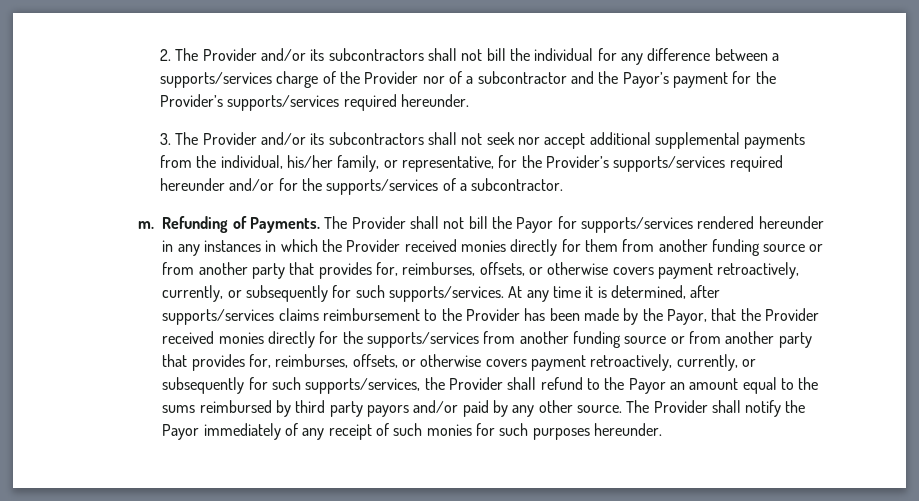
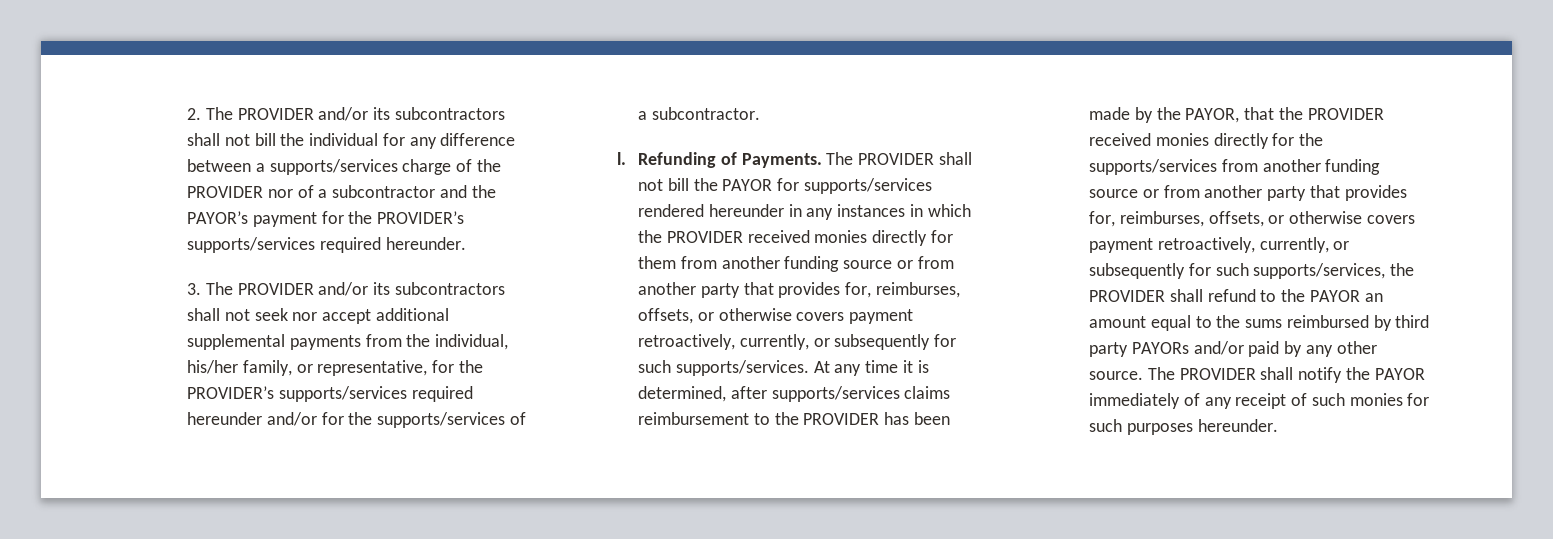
- 2. The Provider and/or its subcontractors shall not bill the individual for any difference between a supports/services charge of the Provider nor of a subcontractor and the Payor’s payment for the Provider’s supports/services required hereunder.
+ 2. The PROVIDER and/or its subcontractors shall not bill the individual for any difference between a supports/services charge of the PROVIDER nor of a subcontractor and the PAYOR’s payment for the PROVIDER’s supports/services required hereunder.
- 3. The Provider and/or its subcontractors shall not seek nor accept additional supplemental payments from the individual, his/her family, or representative, for the Provider’s supports/services required hereunder and/or for the supports/services of a subcontractor.
+ 3. The PROVIDER and/or its subcontractors shall not seek nor accept additional supplemental payments from the individual, his/her family, or representative, for the PROVIDER’s supports/services required hereunder and/or for the supports/services of a subcontractor.
- m.
+ l.
- The Provider shall not bill the Payor for supports/services rendered hereunder in any instances in which the Provider received monies directly for them from another funding source or from another party that provides for, reimburses, offsets, or otherwise covers payment retroactively, currently, or subsequently for such supports/services.
+ The PROVIDER shall not bill the PAYOR for supports/services rendered hereunder in any instances in which the PROVIDER received monies directly for them from another funding source or from another party that provides for, reimburses, offsets, or otherwise covers payment retroactively, currently, or subsequently for such supports/services.
- At any time it is determined, after supports/services claims reimbursement to the Provider has been made by the Payor, that the Provider received monies directly for the supports/services from another funding source or from another party that provides for, reimburses, offsets, or otherwise covers payment retroactively, currently, or subsequently for such supports/services, the Provider shall refund to the Payor an amount equal to the sums reimbursed by third party payors and/or paid by any other source.
+ At any time it is determined, after supports/services claims reimbursement to the PROVIDER has been made by the PAYOR, that the PROVIDER received monies directly for the supports/services from another funding source or from another party that provides for, reimburses, offsets, or otherwise covers payment retroactively, currently, or subsequently for such supports/services, the PROVIDER shall refund to the PAYOR an amount equal to the sums reimbursed by third party PAYORs and/or paid by any other source.
- The Provider shall notify the Payor immediately of any receipt of such monies for such purposes hereunder.
+ The PROVIDER shall notify the PAYOR immediately of any receipt of such monies for such purposes hereunder.

